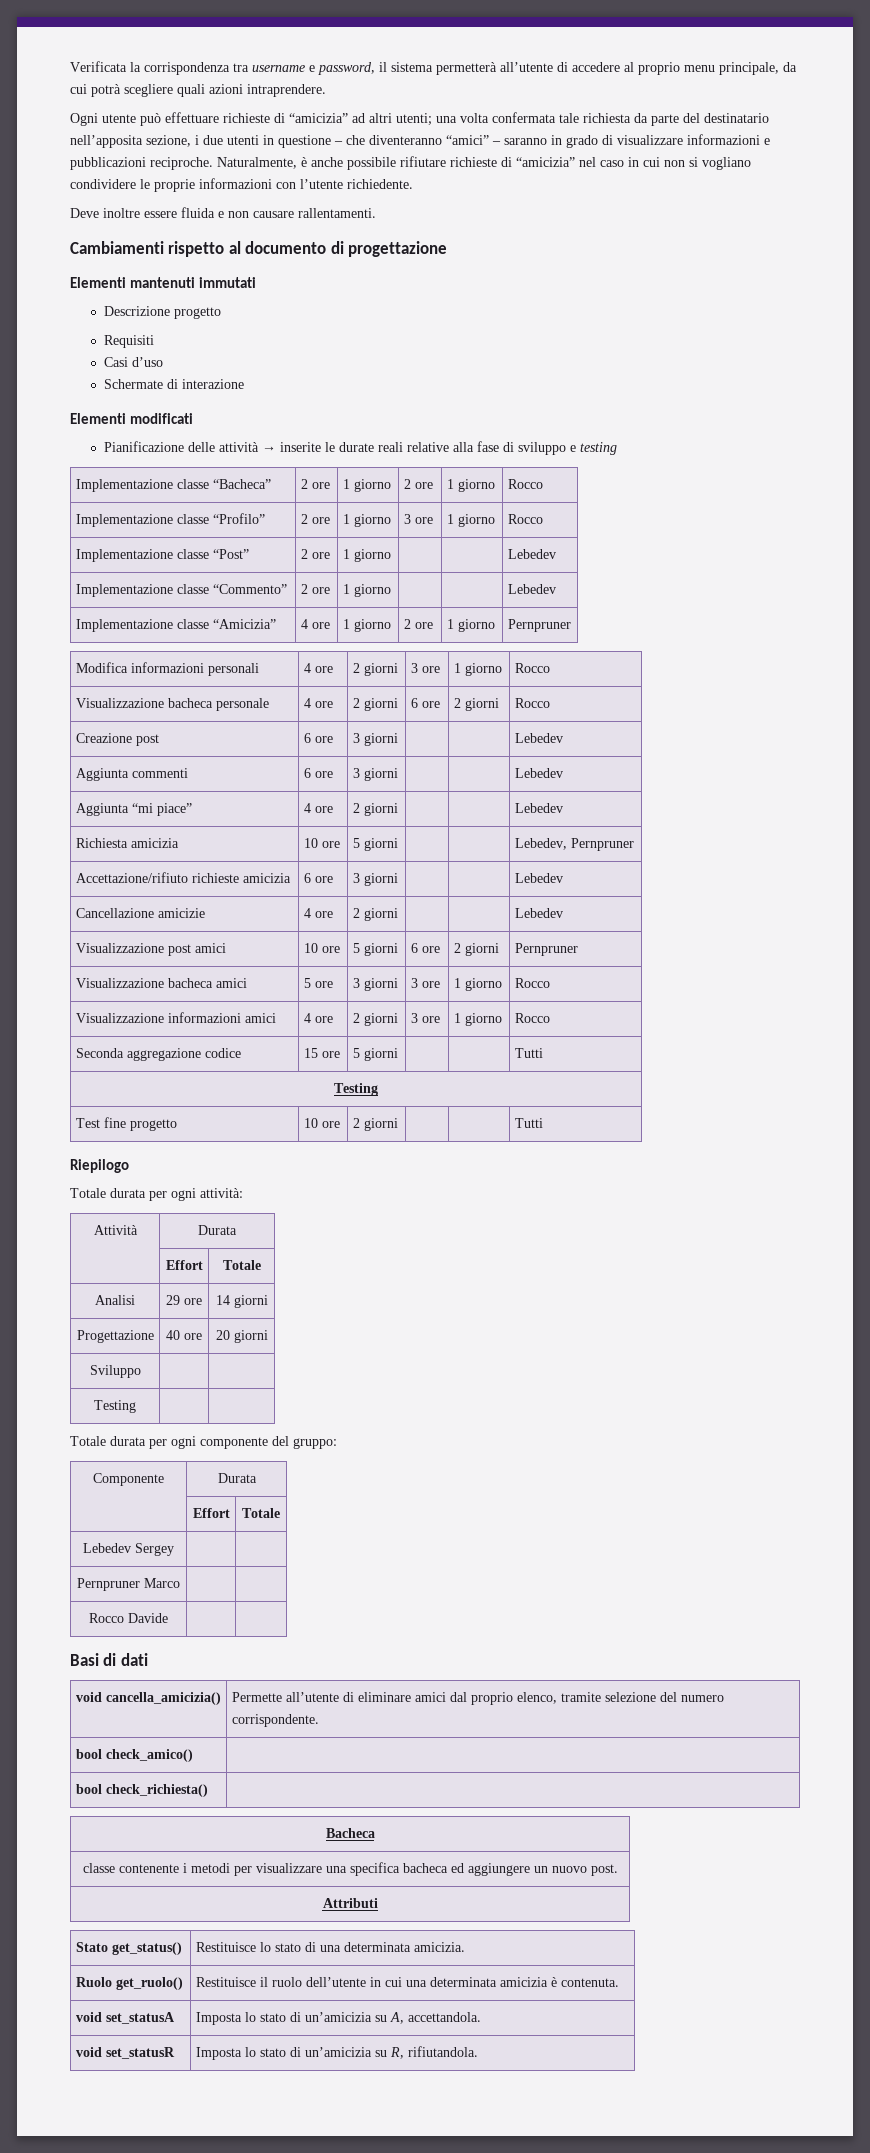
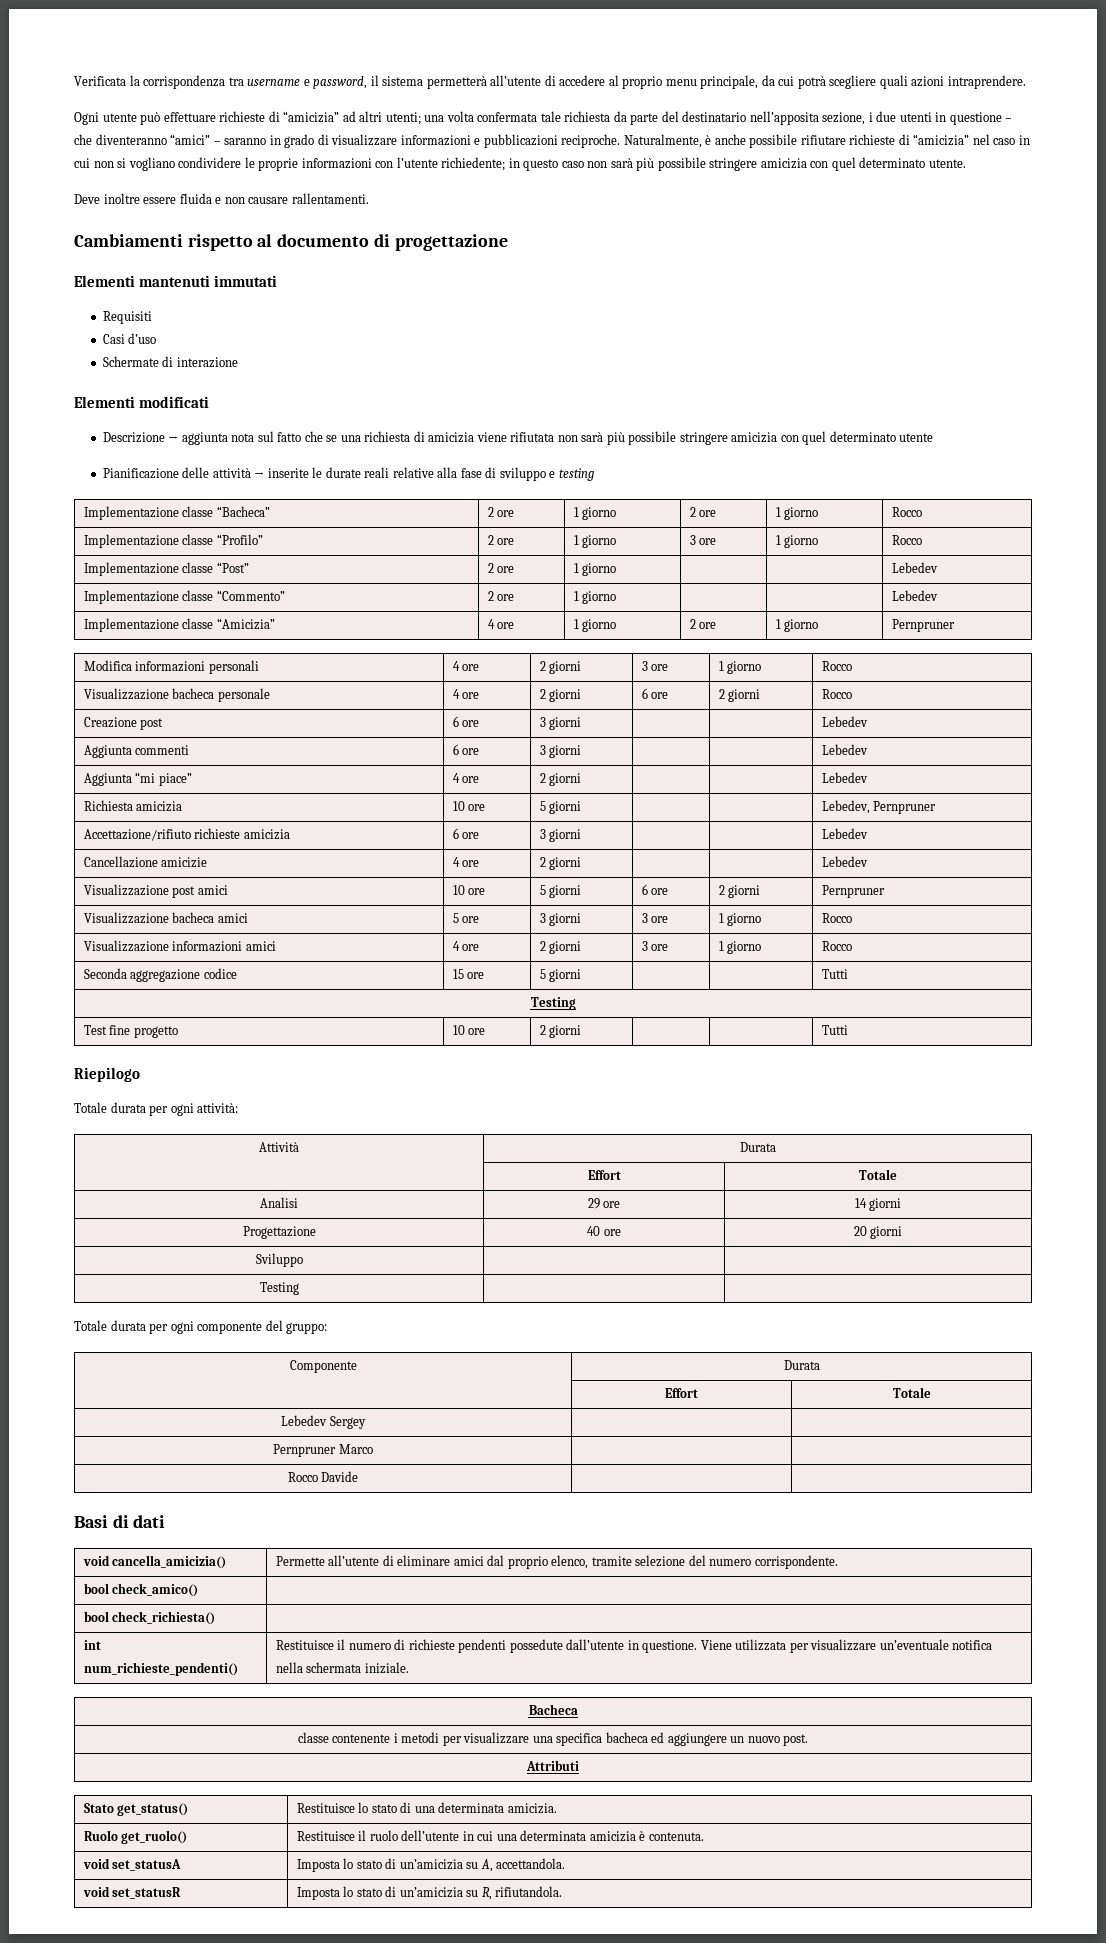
- Naturalmente, è anche possibile rifiutare richieste di “amicizia” nel caso in cui non si vogliano condividere le proprie informazioni con l’utente richiedente.
+ Naturalmente, è anche possibile rifiutare richieste di “amicizia” nel caso in cui non si vogliano condividere le proprie informazioni con l’utente richiedente; in questo caso non sarà più possibile stringere amicizia con quel determinato utente.
- Descrizione progetto
+ Descrizione → aggiunta nota sul fatto che se una richiesta di amicizia viene rifiutata non sarà più possibile stringere amicizia con quel determinato utente
+ int num_richieste_pendenti() | Restituisce il numero di richieste pendenti possedute dall’utente in questione. Viene utilizzata per visualizzare un’eventuale notifica nella schermata iniziale.

